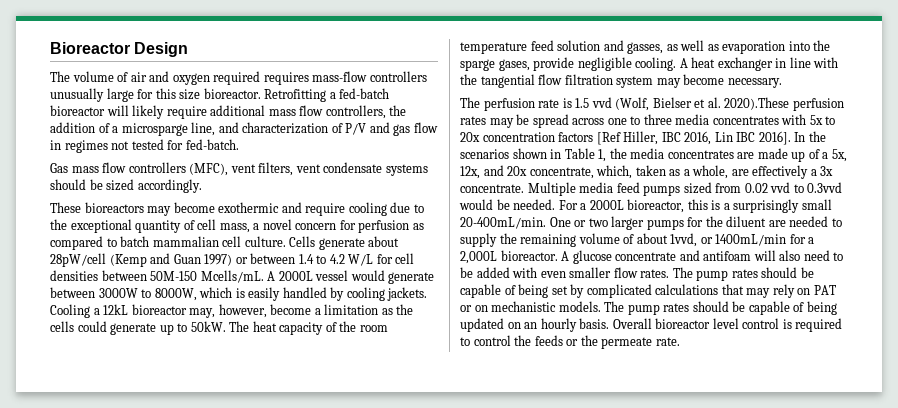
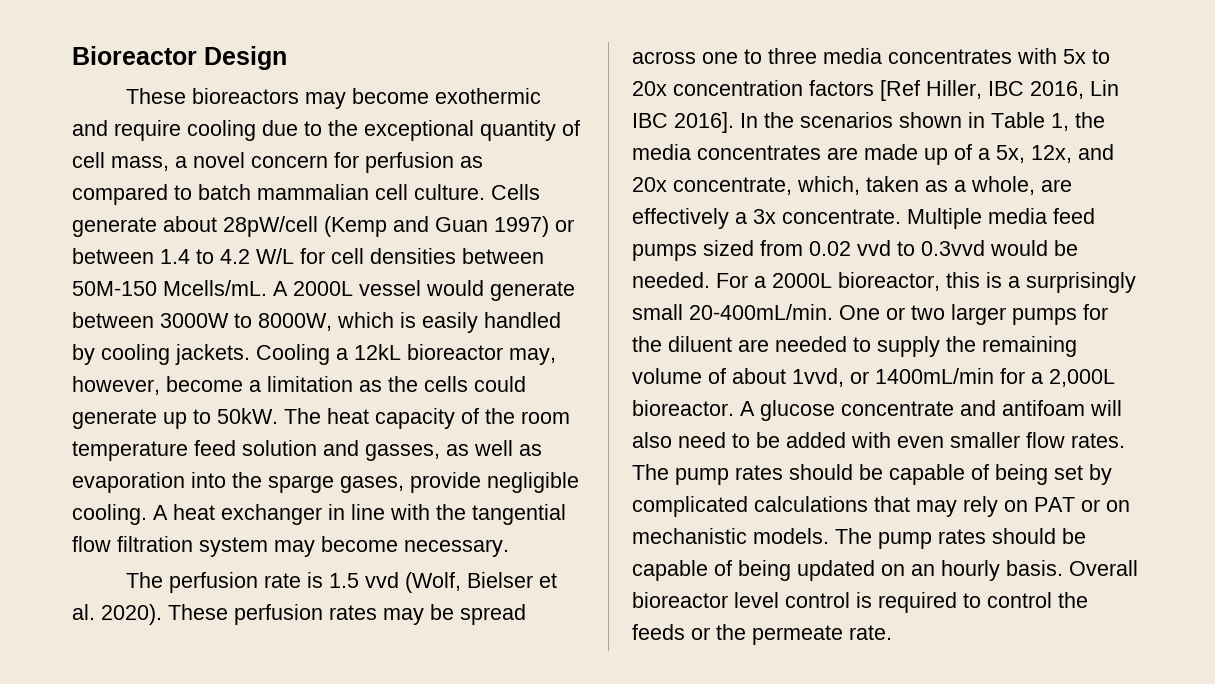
- The volume of air and oxygen required requires mass-flow controllers unusually large for this size bioreactor. Retrofitting a fed-batch bioreactor will likely require additional mass flow controllers, the addition of a microsparge line, and characterization of P/V and gas flow in regimes not tested for fed-batch.
- Gas mass flow controllers (MFC), vent filters, vent condensate systems should be sized accordingly.
- The perfusion rate is 1.5 vvd (Wolf, Bielser et al. 2020).These perfusion rates may be spread across one to three media concentrates with 5x to 20x concentration factors [Ref Hiller, IBC 2016, Lin IBC 2016].
+ The perfusion rate is 1.5 vvd (Wolf, Bielser et al. 2020). These perfusion rates may be spread across one to three media concentrates with 5x to 20x concentration factors [Ref Hiller, IBC 2016, Lin IBC 2016].

